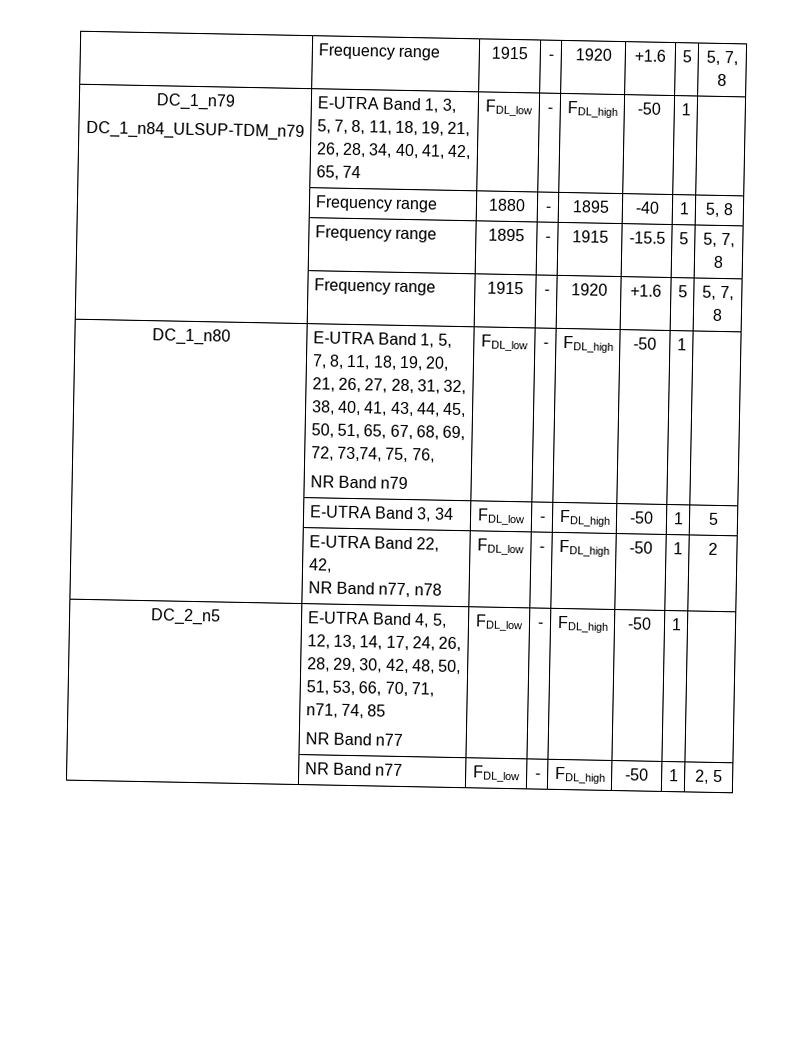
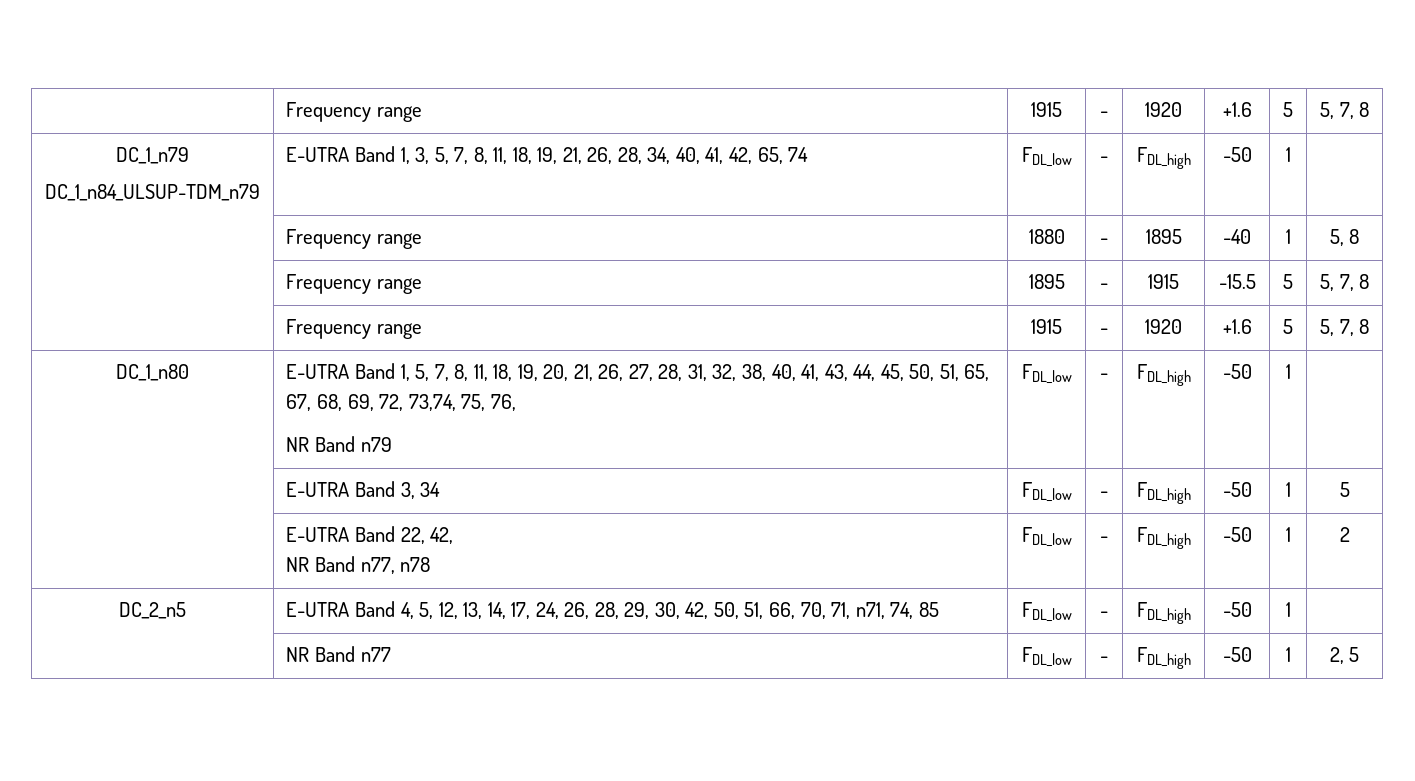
- DC_2_n5 | E-UTRA Band 4, 5, 12, 13, 14, 17, 24, 26, 28, 29, 30, 42, 48, 50, 51, 53, 66, 70, 71, n71, 74, 85
- NR Band n77 | FDL_low | - | FDL_high | -50 | 1 |
+ DC_2_n5 | E-UTRA Band 4, 5, 12, 13, 14, 17, 24, 26, 28, 29, 30, 42, 50, 51, 66, 70, 71, n71, 74, 85 | FDL_low | - | FDL_high | -50 | 1 |

